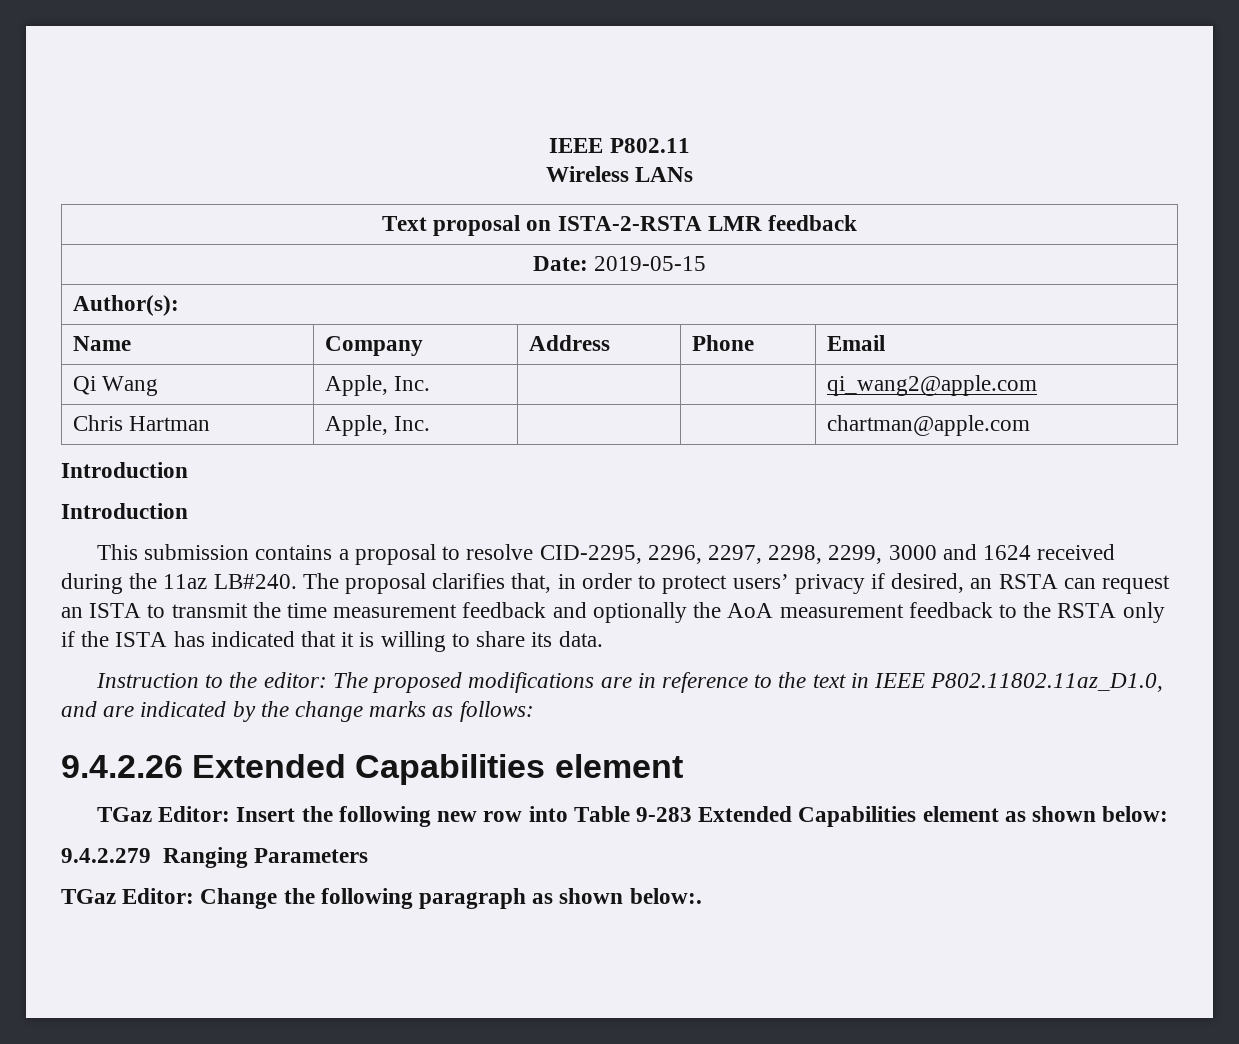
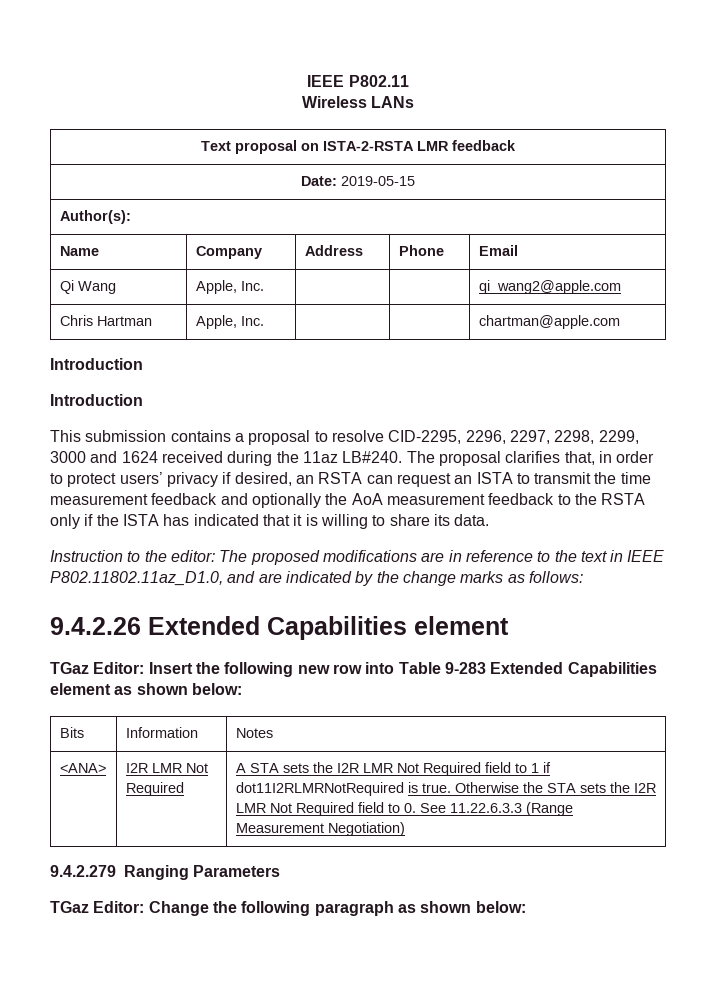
+ Bits | Information | Notes
+ <ANA> | I2R LMR Not Required | A STA sets the I2R LMR Not Required field to 1 if dot11I2RLMRNotRequired is true. Otherwise the STA sets the I2R LMR Not Required field to 0. See 11.22.6.3.3 (Range Measurement Negotiation)
- TGaz Editor: Change the following paragraph as shown below:.
+ TGaz Editor: Change the following paragraph as shown below:

